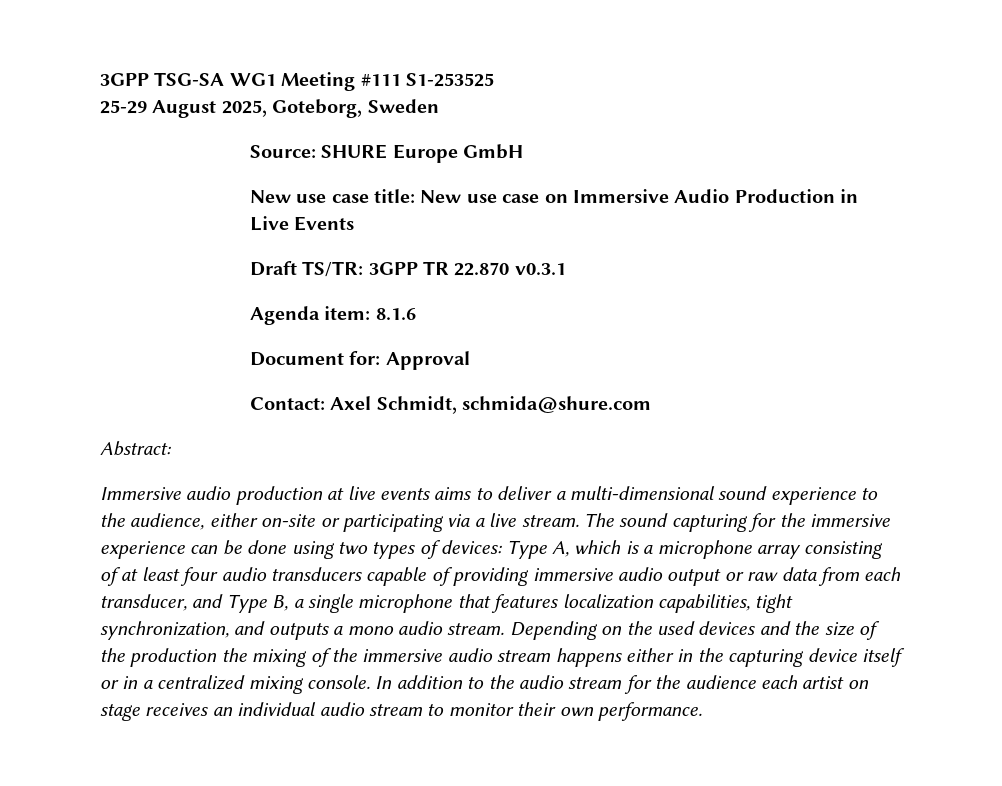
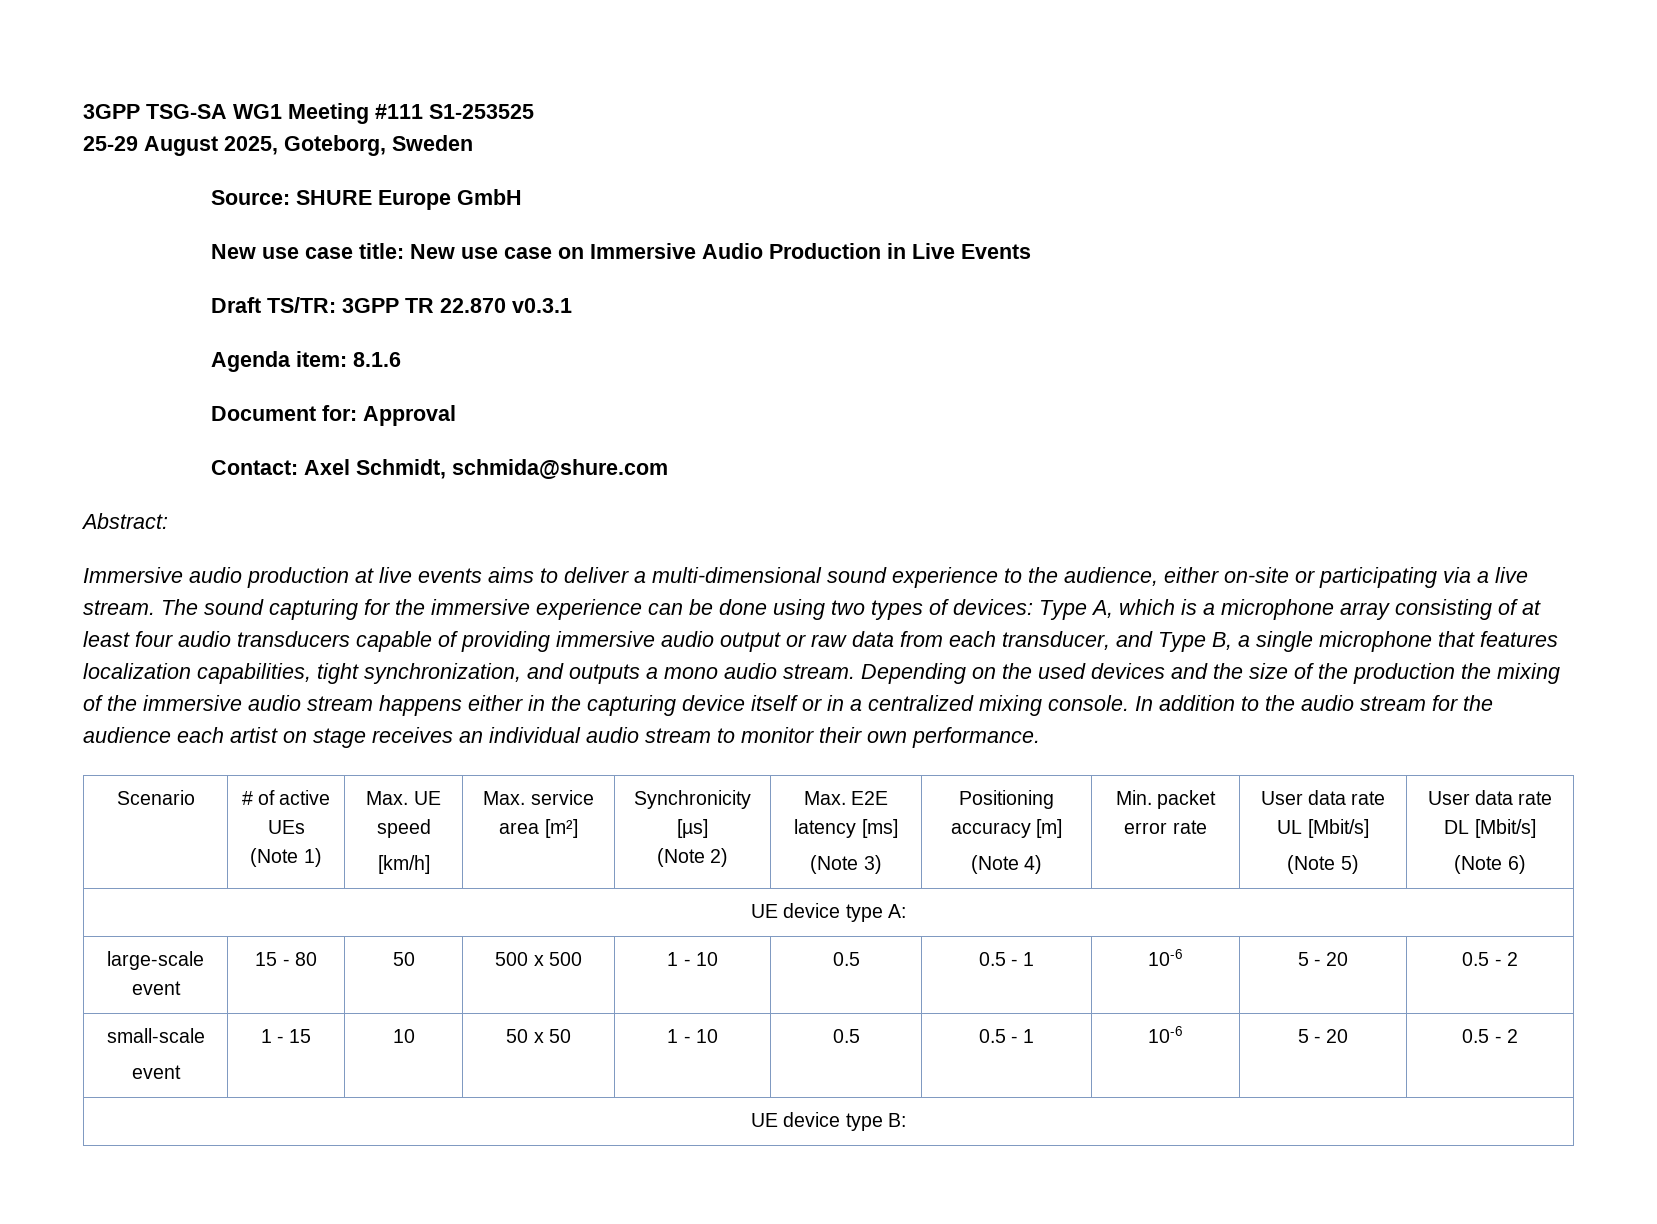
+ Scenario | # of active UEs
+ (Note 1) | Max. UE speed
+ [km/h] | Max. service area [m²] | Synchronicity [µs]
+ (Note 2) | Max. E2E latency [ms]
+ (Note 3) | Positioning accuracy [m]
+ (Note 4) | Min. packet error rate | User data rate UL [Mbit/s]
+ (Note 5) | User data rate DL [Mbit/s]
+ (Note 6)
+ UE device type A:
+ large-scale event | 15 - 80 | 50 | 500 x 500 | 1 - 10 | 0.5 | 0.5 - 1 | 10-6 | 5 - 20 | 0.5 - 2
+ small-scale
+ event | 1 - 15 | 10 | 50 x 50 | 1 - 10 | 0.5 | 0.5 - 1 | 10-6 | 5 - 20 | 0.5 - 2
+ UE device type B:

